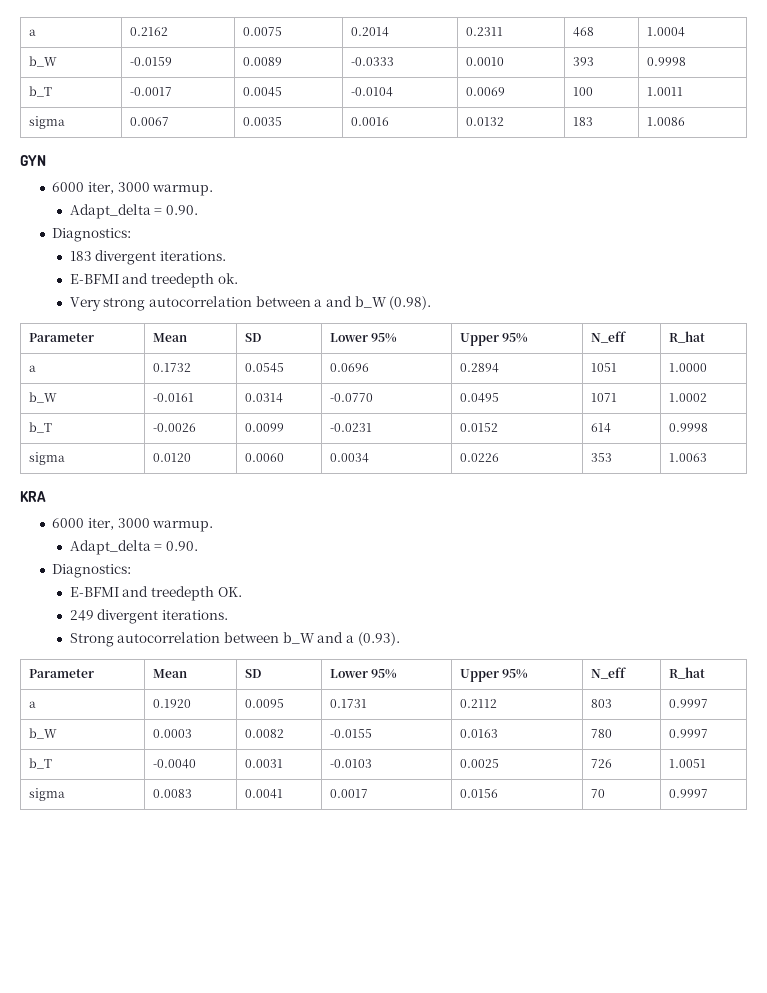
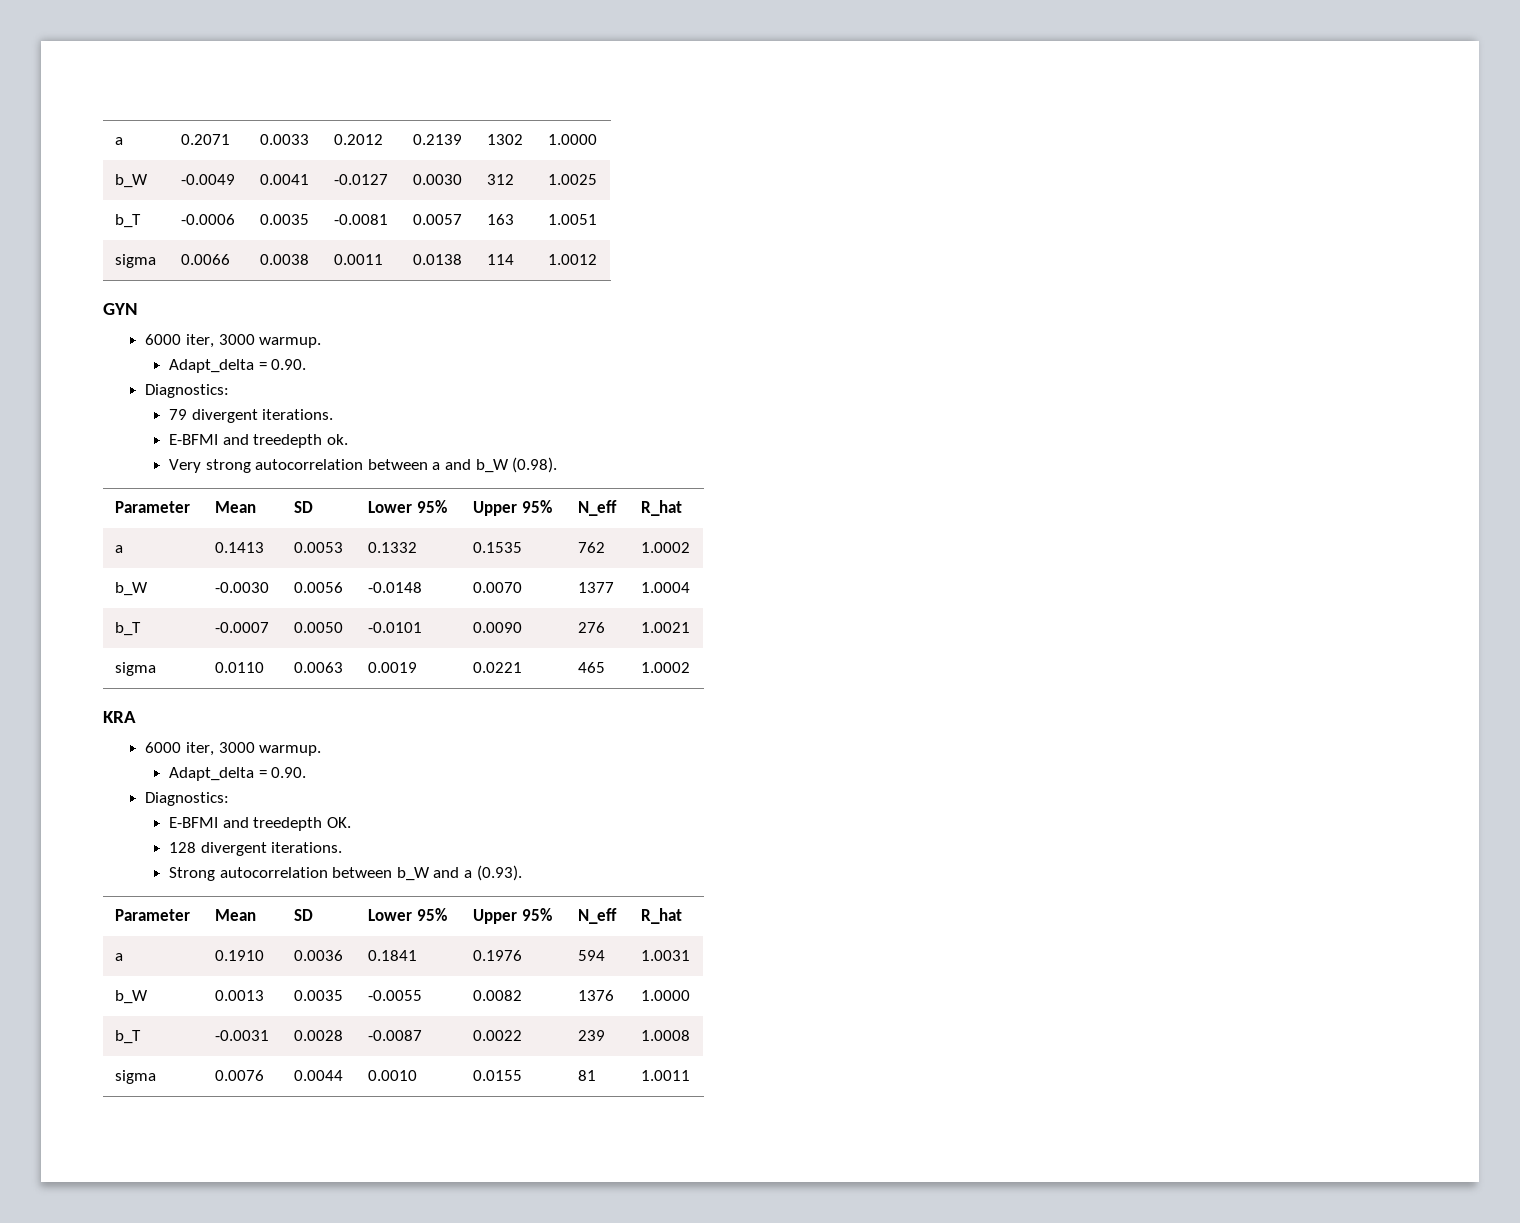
- a | 0.2162 | 0.0075 | 0.2014 | 0.2311 | 468 | 1.0004
- b_W | -0.0159 | 0.0089 | -0.0333 | 0.0010 | 393 | 0.9998
- b_T | -0.0017 | 0.0045 | -0.0104 | 0.0069 | 100 | 1.0011
- sigma | 0.0067 | 0.0035 | 0.0016 | 0.0132 | 183 | 1.0086
+ a | 0.2071 | 0.0033 | 0.2012 | 0.2139 | 1302 | 1.0000
+ b_W | -0.0049 | 0.0041 | -0.0127 | 0.0030 | 312 | 1.0025
+ b_T | -0.0006 | 0.0035 | -0.0081 | 0.0057 | 163 | 1.0051
+ sigma | 0.0066 | 0.0038 | 0.0011 | 0.0138 | 114 | 1.0012
- 183 divergent iterations.
+ 79 divergent iterations.
- a | 0.1732 | 0.0545 | 0.0696 | 0.2894 | 1051 | 1.0000
- b_W | -0.0161 | 0.0314 | -0.0770 | 0.0495 | 1071 | 1.0002
- b_T | -0.0026 | 0.0099 | -0.0231 | 0.0152 | 614 | 0.9998
- sigma | 0.0120 | 0.0060 | 0.0034 | 0.0226 | 353 | 1.0063
+ a | 0.1413 | 0.0053 | 0.1332 | 0.1535 | 762 | 1.0002
+ b_W | -0.0030 | 0.0056 | -0.0148 | 0.0070 | 1377 | 1.0004
+ b_T | -0.0007 | 0.0050 | -0.0101 | 0.0090 | 276 | 1.0021
+ sigma | 0.0110 | 0.0063 | 0.0019 | 0.0221 | 465 | 1.0002
- 249 divergent iterations.
+ 128 divergent iterations.
- a | 0.1920 | 0.0095 | 0.1731 | 0.2112 | 803 | 0.9997
- b_W | 0.0003 | 0.0082 | -0.0155 | 0.0163 | 780 | 0.9997
- b_T | -0.0040 | 0.0031 | -0.0103 | 0.0025 | 726 | 1.0051
- sigma | 0.0083 | 0.0041 | 0.0017 | 0.0156 | 70 | 0.9997
+ a | 0.1910 | 0.0036 | 0.1841 | 0.1976 | 594 | 1.0031
+ b_W | 0.0013 | 0.0035 | -0.0055 | 0.0082 | 1376 | 1.0000
+ b_T | -0.0031 | 0.0028 | -0.0087 | 0.0022 | 239 | 1.0008
+ sigma | 0.0076 | 0.0044 | 0.0010 | 0.0155 | 81 | 1.0011

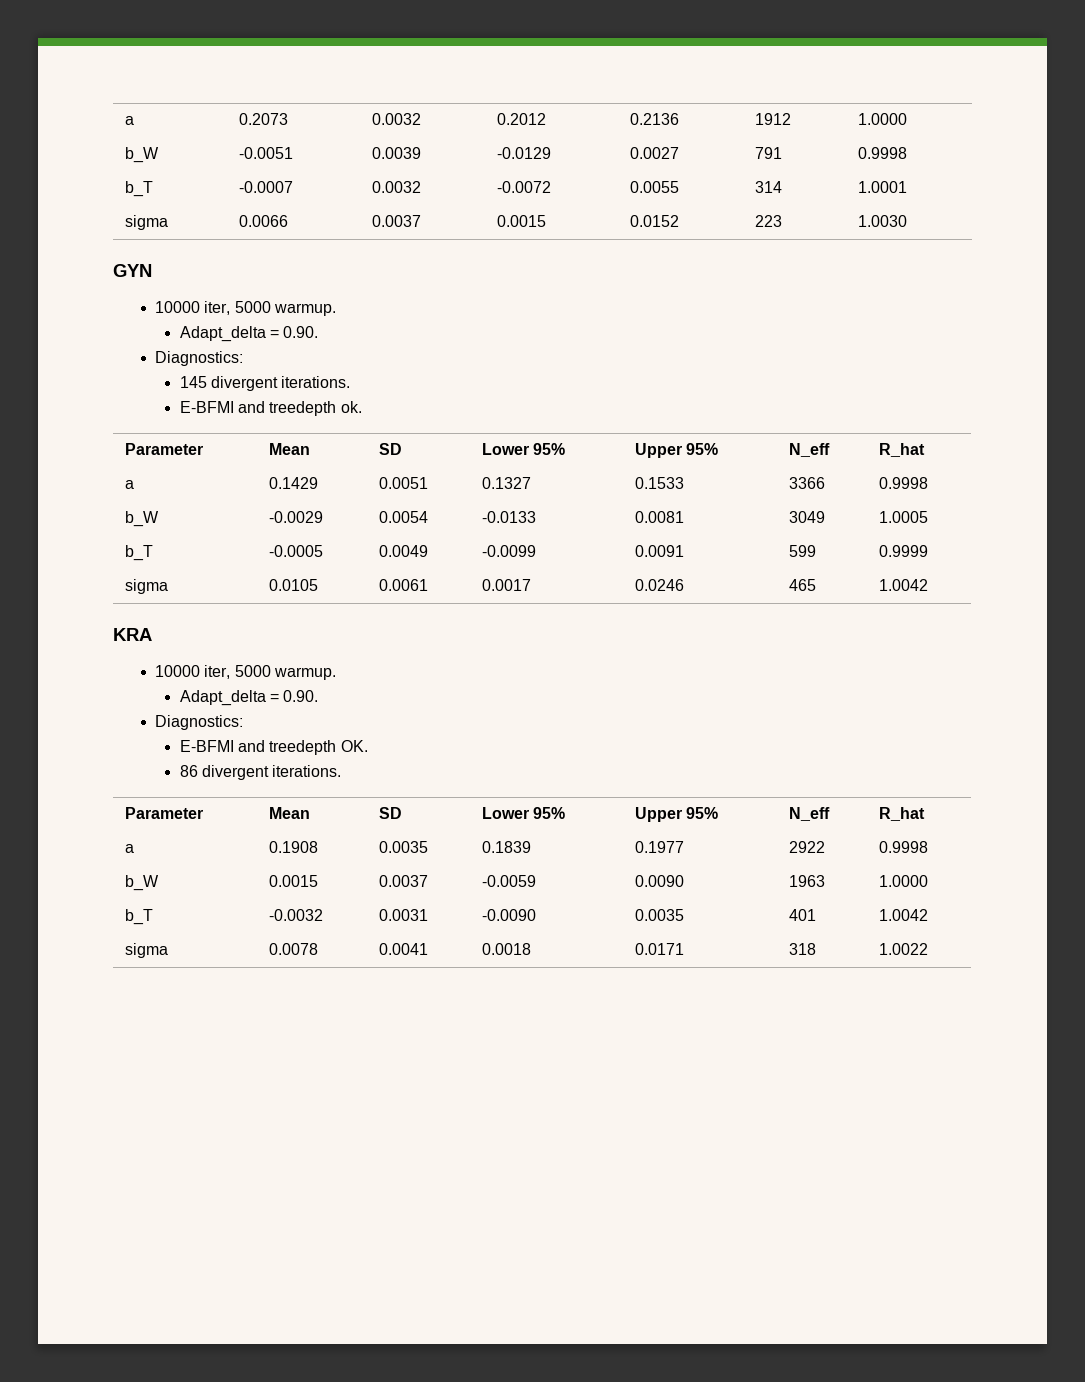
- a | 0.2071 | 0.0033 | 0.2012 | 0.2139 | 1302 | 1.0000
+ a | 0.2073 | 0.0032 | 0.2012 | 0.2136 | 1912 | 1.0000
- b_W | -0.0049 | 0.0041 | -0.0127 | 0.0030 | 312 | 1.0025
- b_T | -0.0006 | 0.0035 | -0.0081 | 0.0057 | 163 | 1.0051
- sigma | 0.0066 | 0.0038 | 0.0011 | 0.0138 | 114 | 1.0012
+ b_W | -0.0051 | 0.0039 | -0.0129 | 0.0027 | 791 | 0.9998
+ b_T | -0.0007 | 0.0032 | -0.0072 | 0.0055 | 314 | 1.0001
+ sigma | 0.0066 | 0.0037 | 0.0015 | 0.0152 | 223 | 1.0030
  GYN
- 6000 iter, 3000 warmup.
+ 10000 iter, 5000 warmup.
  Adapt_delta = 0.90.
  Diagnostics:
- 79 divergent iterations.
+ 145 divergent iterations.
- Very strong autocorrelation between a and b_W (0.98).
- a | 0.1413 | 0.0053 | 0.1332 | 0.1535 | 762 | 1.0002
- b_W | -0.0030 | 0.0056 | -0.0148 | 0.0070 | 1377 | 1.0004
- b_T | -0.0007 | 0.0050 | -0.0101 | 0.0090 | 276 | 1.0021
- sigma | 0.0110 | 0.0063 | 0.0019 | 0.0221 | 465 | 1.0002
+ a | 0.1429 | 0.0051 | 0.1327 | 0.1533 | 3366 | 0.9998
+ b_W | -0.0029 | 0.0054 | -0.0133 | 0.0081 | 3049 | 1.0005
+ b_T | -0.0005 | 0.0049 | -0.0099 | 0.0091 | 599 | 0.9999
+ sigma | 0.0105 | 0.0061 | 0.0017 | 0.0246 | 465 | 1.0042
  KRA
- 6000 iter, 3000 warmup.
+ 10000 iter, 5000 warmup.
- 128 divergent iterations.
- Strong autocorrelation between b_W and a (0.93).
+ 86 divergent iterations.
- a | 0.1910 | 0.0036 | 0.1841 | 0.1976 | 594 | 1.0031
- b_W | 0.0013 | 0.0035 | -0.0055 | 0.0082 | 1376 | 1.0000
- b_T | -0.0031 | 0.0028 | -0.0087 | 0.0022 | 239 | 1.0008
- sigma | 0.0076 | 0.0044 | 0.0010 | 0.0155 | 81 | 1.0011
+ a | 0.1908 | 0.0035 | 0.1839 | 0.1977 | 2922 | 0.9998
+ b_W | 0.0015 | 0.0037 | -0.0059 | 0.0090 | 1963 | 1.0000
+ b_T | -0.0032 | 0.0031 | -0.0090 | 0.0035 | 401 | 1.0042
+ sigma | 0.0078 | 0.0041 | 0.0018 | 0.0171 | 318 | 1.0022

